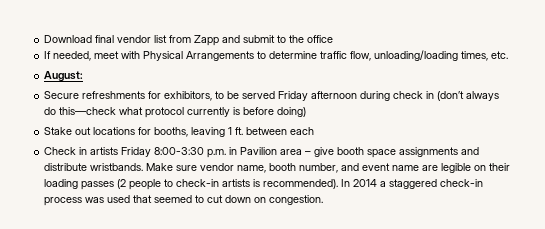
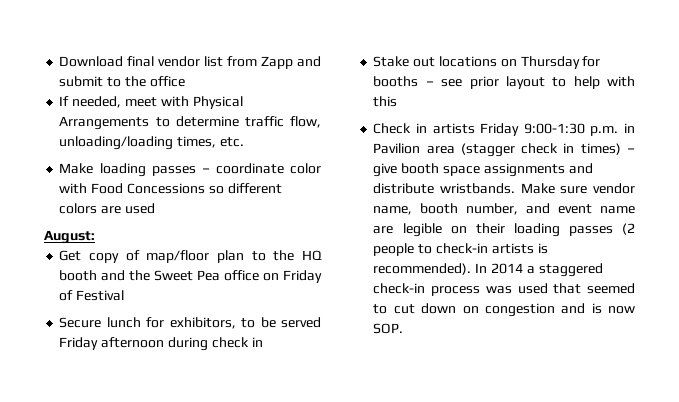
+ Make loading passes – coordinate color with Food Concessions so different colors are used
  August:
+ Get copy of map/floor plan to the HQ booth and the Sweet Pea office on Friday of Festival
- Secure refreshments for exhibitors, to be served Friday afternoon during check in (don’t always do this—check what protocol currently is before doing)
- Stake out locations for booths, leaving 1 ft. between each
+ Secure lunch for exhibitors, to be served Friday afternoon during check in
+ Stake out locations on Thursday for booths – see prior layout to help with this
- Check in artists Friday 8:00-3:30 p.m. in Pavilion area – give booth space assignments and distribute wristbands.
+ Check in artists Friday 9:00-1:30 p.m. in Pavilion area (stagger check in times) – give booth space assignments and distribute wristbands.
- In 2014 a staggered check-in process was used that seemed to cut down on congestion.
+ In 2014 a staggered check-in process was used that seemed to cut down on congestion and is now SOP.

